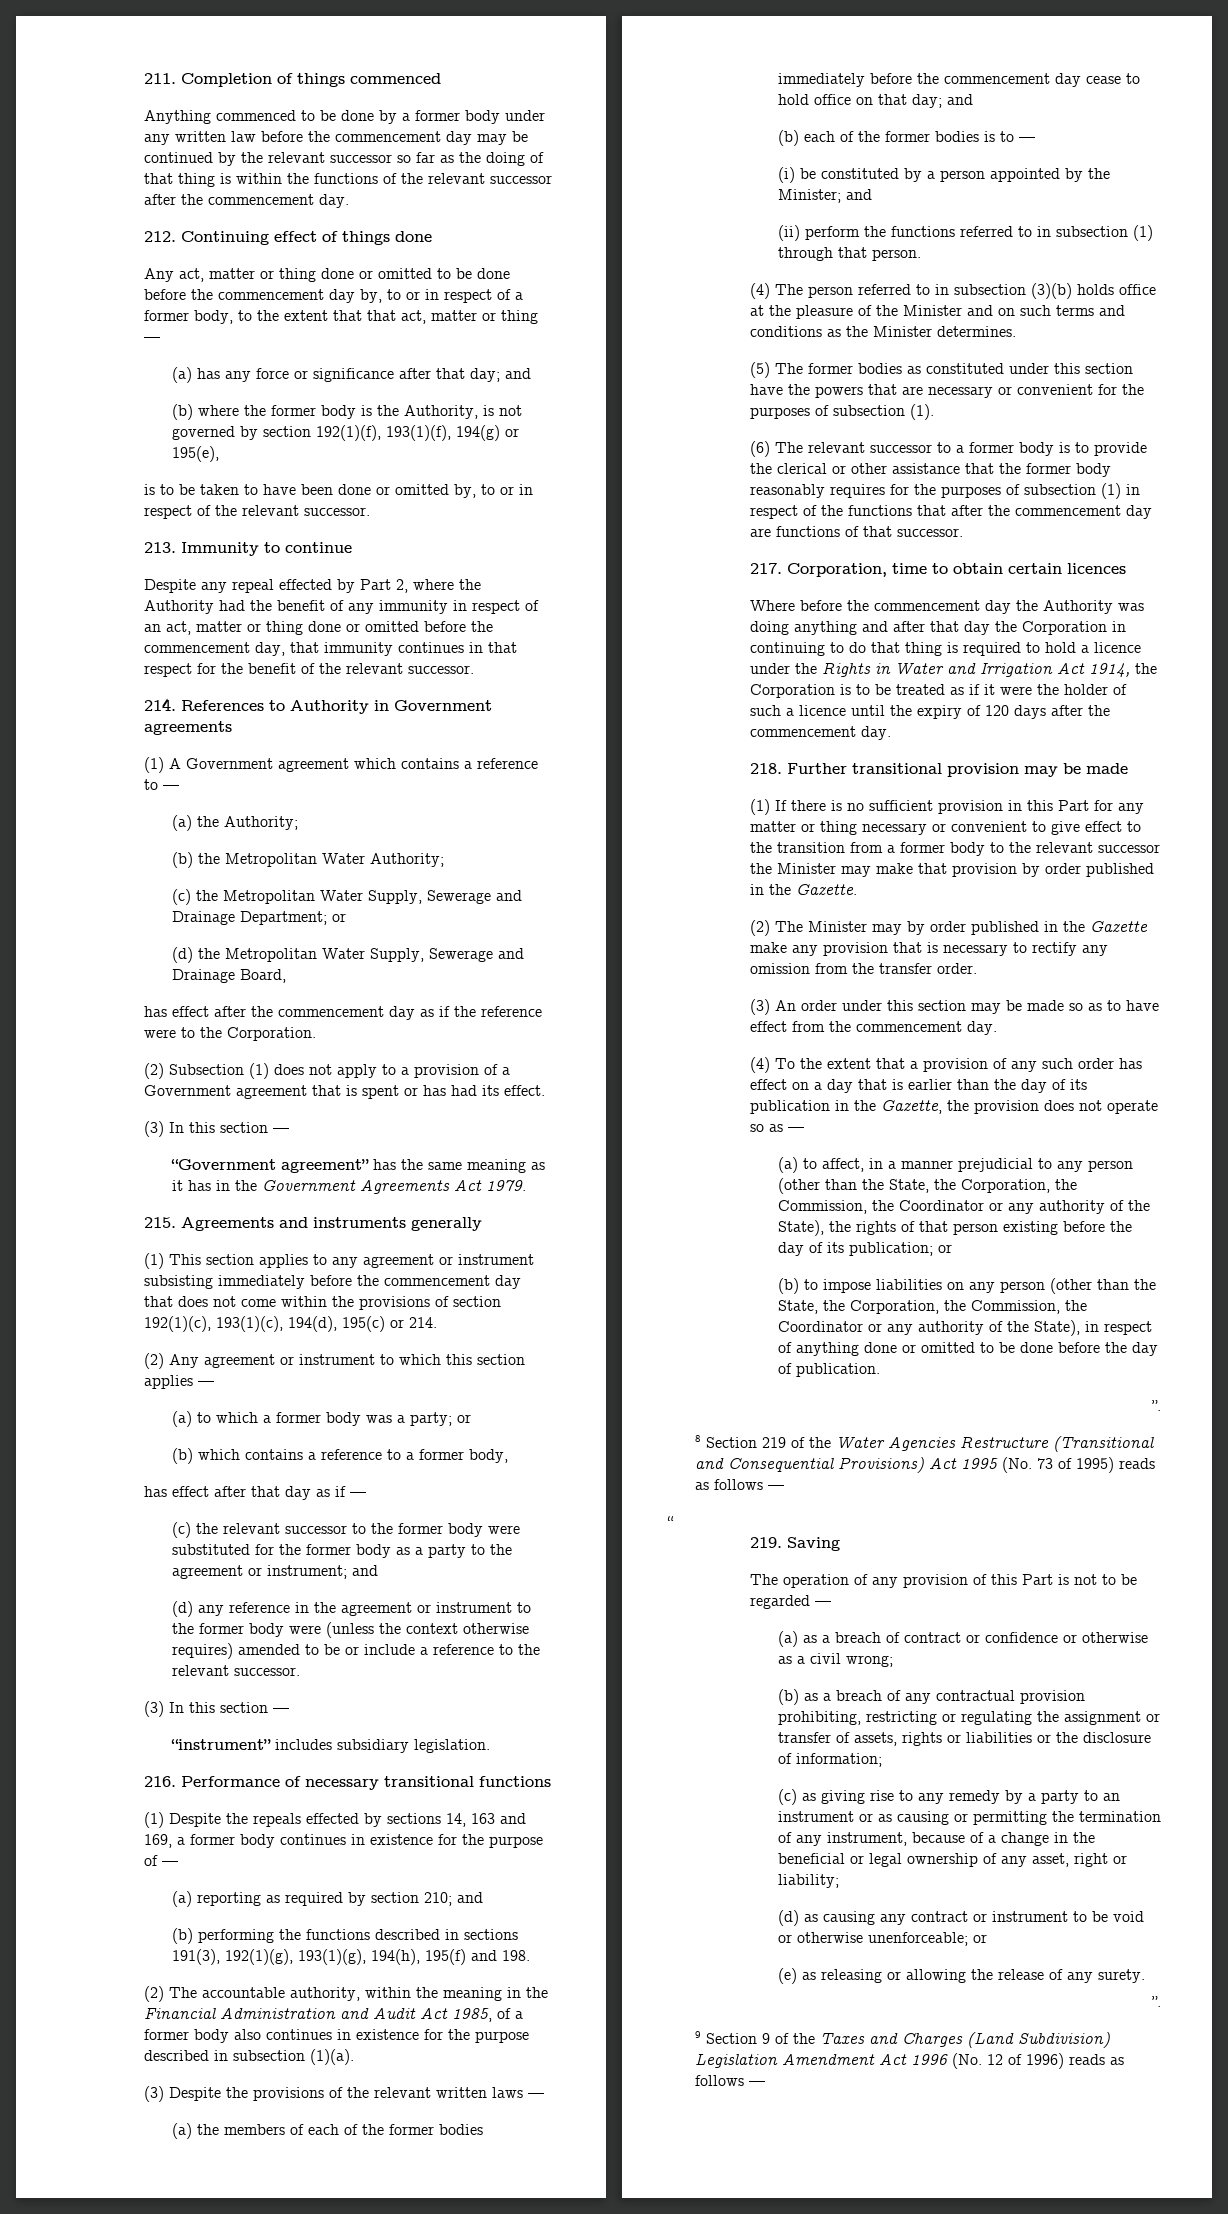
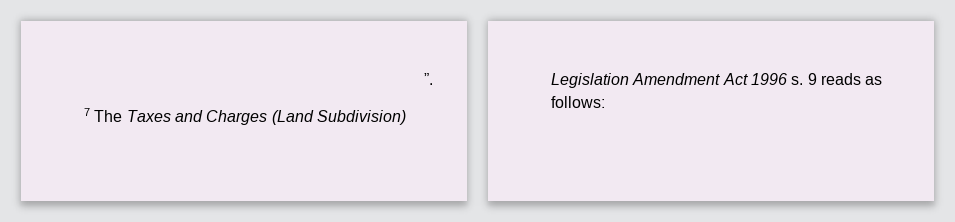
- 211. Completion of things commenced
- Anything commenced to be done by a former body under any written law before the commencement day may be continued by the relevant successor so far as the doing of that thing is within the functions of the relevant successor after the commencement day.
- 212. Continuing effect of things done
- Any act, matter or thing done or omitted to be done before the commencement day by, to or in respect of a former body, to the extent that that act, matter or thing —
- (a) has any force or significance after that day; and
- (b) where the former body is the Authority, is not governed by section 192(1)(f), 193(1)(f), 194(g) or 195(e),
- is to be taken to have been done or omitted by, to or in respect of the relevant successor.
- 213. Immunity to continue
- Despite any repeal effected by Part 2, where the Authority had the benefit of any immunity in respect of an act, matter or thing done or omitted before the commencement day, that immunity continues in that respect for the benefit of the relevant successor.
- 214. References to Authority in Government agreements
- (1) A Government agreement which contains a reference to —
- (a) the Authority;
- (b) the Metropolitan Water Authority;
- (c) the Metropolitan Water Supply, Sewerage and Drainage Department; or
- (d) the Metropolitan Water Supply, Sewerage and Drainage Board,
- has effect after the commencement day as if the reference were to the Corporation.
- (2) Subsection (1) does not apply to a provision of a Government agreement that is spent or has had its effect.
- (3) In this section —
- “Government agreement” has the same meaning as it has in the Government Agreements Act 1979.
- 215. Agreements and instruments generally
- (1) This section applies to any agreement or instrument subsisting immediately before the commencement day that does not come within the provisions of section 192(1)(c), 193(1)(c), 194(d), 195(c) or 214.
- (2) Any agreement or instrument to which this section applies —
- (a) to which a former body was a party; or
- (b) which contains a reference to a former body,
- has effect after that day as if —
- (c) the relevant successor to the former body were substituted for the former body as a party to the agreement or instrument; and
- (d) any reference in the agreement or instrument to the former body were (unless the context otherwise requires) amended to be or include a reference to the relevant successor.
- (3) In this section —
- “instrument” includes subsidiary legislation.
- 216. Performance of necessary transitional functions
- (1) Despite the repeals effected by sections 14, 163 and 169, a former body continues in existence for the purpose of —
- (a) reporting as required by section 210; and
- (b) performing the functions described in sections 191(3), 192(1)(g), 193(1)(g), 194(h), 195(f) and 198.
- (2) The accountable authority, within the meaning in the Financial Administration and Audit Act 1985, of a former body also continues in existence for the purpose described in subsection (1)(a).
- (3) Despite the provisions of the relevant written laws —
- (a) the members of each of the former bodies immediately before the commencement day cease to hold office on that day; and
- (b) each of the former bodies is to —
- (i) be constituted by a person appointed by the Minister; and
- (ii) perform the functions referred to in subsection (1) through that person.
- (4) The person referred to in subsection (3)(b) holds office at the pleasure of the Minister and on such terms and conditions as the Minister determines.
- (5) The former bodies as constituted under this section have the powers that are necessary or convenient for the purposes of subsection (1).
- (6) The relevant successor to a former body is to provide the clerical or other assistance that the former body reasonably requires for the purposes of subsection (1) in respect of the functions that after the commencement day are functions of that successor.
- 217. Corporation, time to obtain certain licences
- Where before the commencement day the Authority was doing anything and after that day the Corporation in continuing to do that thing is required to hold a licence under the Rights in Water and Irrigation Act 1914, the Corporation is to be treated as if it were the holder of such a licence until the expiry of 120 days after the commencement day.
- 218. Further transitional provision may be made
- (1) If there is no sufficient provision in this Part for any matter or thing necessary or convenient to give effect to the transition from a former body to the relevant successor the Minister may make that provision by order published in the Gazette.
- (2) The Minister may by order published in the Gazette make any provision that is necessary to rectify any omission from the transfer order.
- (3) An order under this section may be made so as to have effect from the commencement day.
- (4) To the extent that a provision of any such order has effect on a day that is earlier than the day of its publication in the Gazette, the provision does not operate so as —
- (a) to affect, in a manner prejudicial to any person (other than the State, the Corporation, the Commission, the Coordinator or any authority of the State), the rights of that person existing before the day of its publication; or
- (b) to impose liabilities on any person (other than the State, the Corporation, the Commission, the Coordinator or any authority of the State), in respect of anything done or omitted to be done before the day of publication.
  ”.
- 8 Section 219 of the Water Agencies Restructure (Transitional and Consequential Provisions) Act 1995 (No. 73 of 1995) reads as follows —
- “
- 219. Saving
- The operation of any provision of this Part is not to be regarded —
- (a) as a breach of contract or confidence or otherwise as a civil wrong;
- (b) as a breach of any contractual provision prohibiting, restricting or regulating the assignment or transfer of assets, rights or liabilities or the disclosure of information;
- (c) as giving rise to any remedy by a party to an instrument or as causing or permitting the termination of any instrument, because of a change in the beneficial or legal ownership of any asset, right or liability;
- (d) as causing any contract or instrument to be void or otherwise unenforceable; or
- (e) as releasing or allowing the release of any surety.
- ”.
- 9 Section 9 of the Taxes and Charges (Land Subdivision) Legislation Amendment Act 1996 (No. 12 of 1996) reads as follows —
+ 7 The Taxes and Charges (Land Subdivision) Legislation Amendment Act 1996 s. 9 reads as follows:

